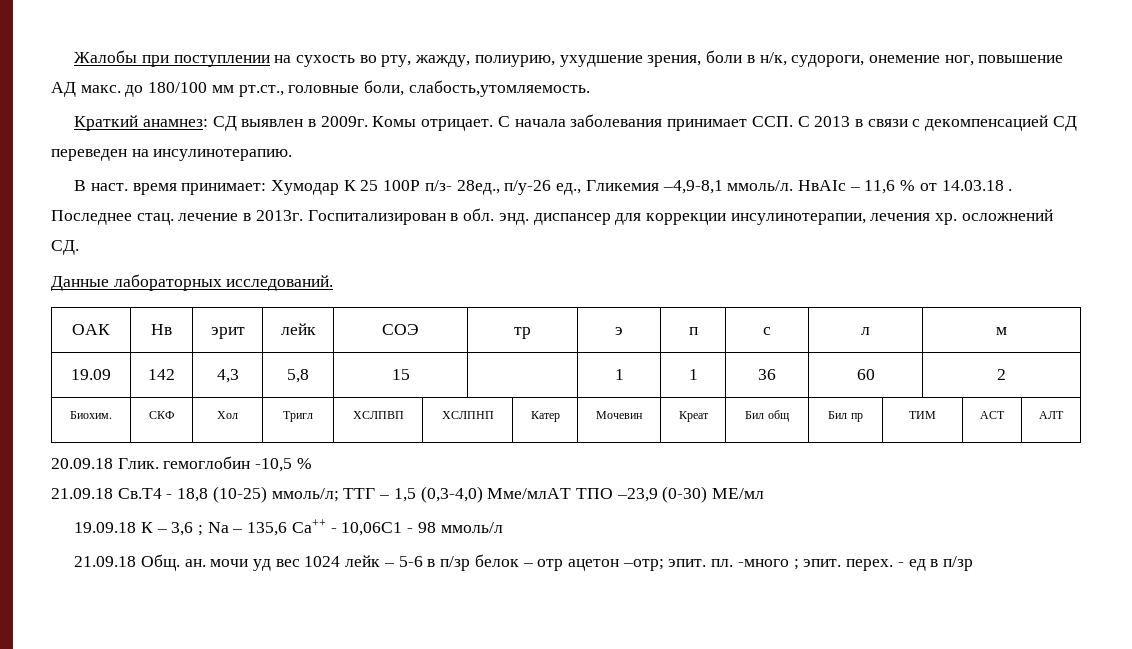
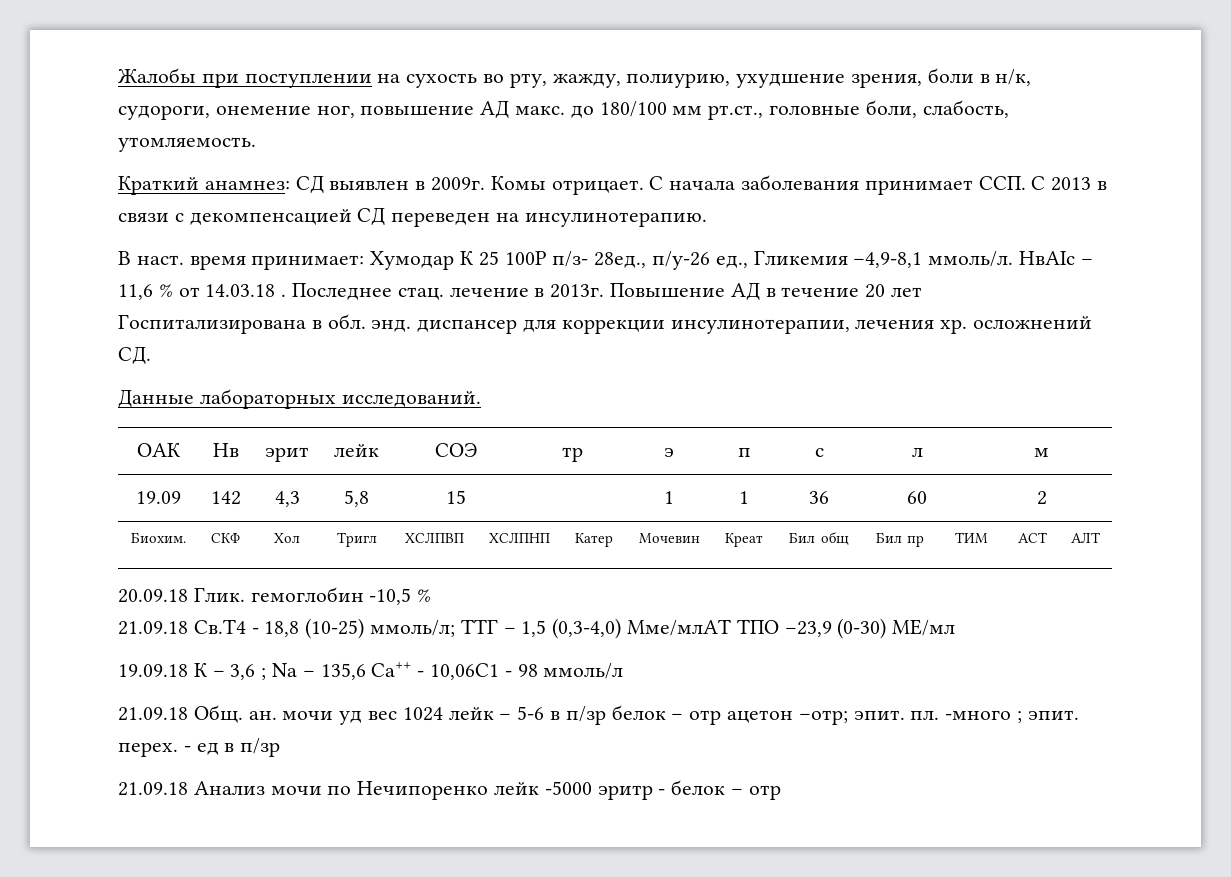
- Жалобы при поступлении на сухость во рту, жажду, полиурию, ухудшение зрения, боли в н/к, судороги, онемение ног, повышение АД макс. до 180/100 мм рт.ст., головные боли, слабость,утомляемость.
+ Жалобы при поступлении на сухость во рту, жажду, полиурию, ухудшение зрения, боли в н/к, судороги, онемение ног, повышение АД макс. до 180/100 мм рт.ст., головные боли, слабость, утомляемость.
- Госпитализирован в обл. энд. диспансер для коррекции инсулинотерапии, лечения хр. осложнений СД.
+ Повышение АД в течение 20 лет Госпитализирована в обл. энд. диспансер для коррекции инсулинотерапии, лечения хр. осложнений СД.
+ 21.09.18 Анализ мочи по Нечипоренко лейк -5000 эритр - белок – отр

